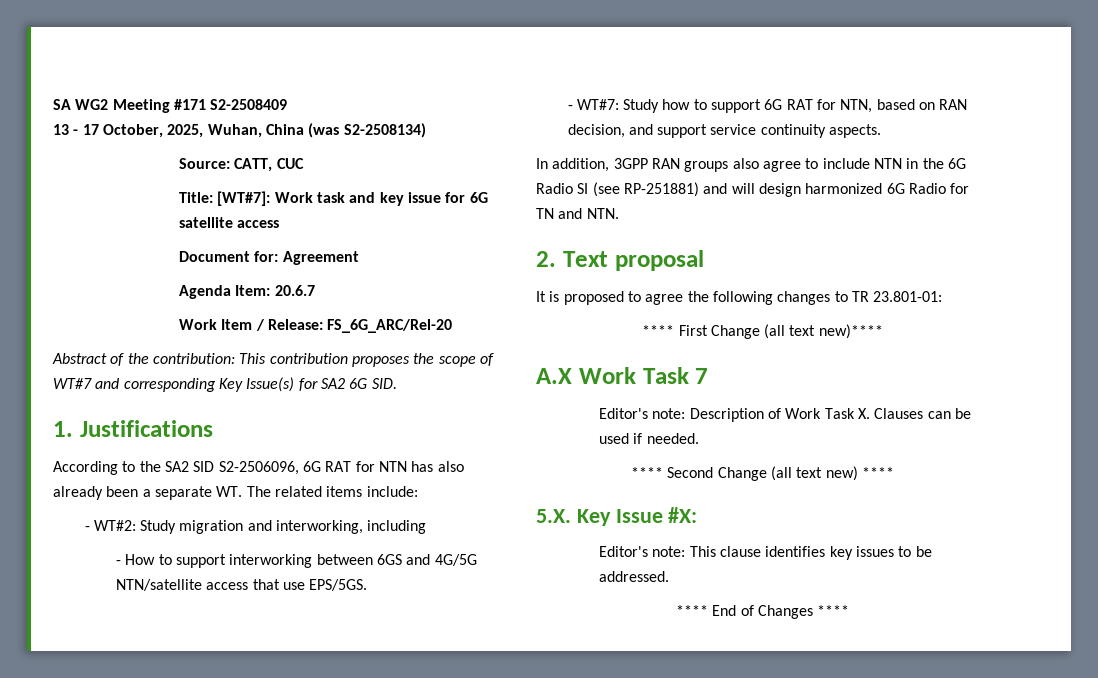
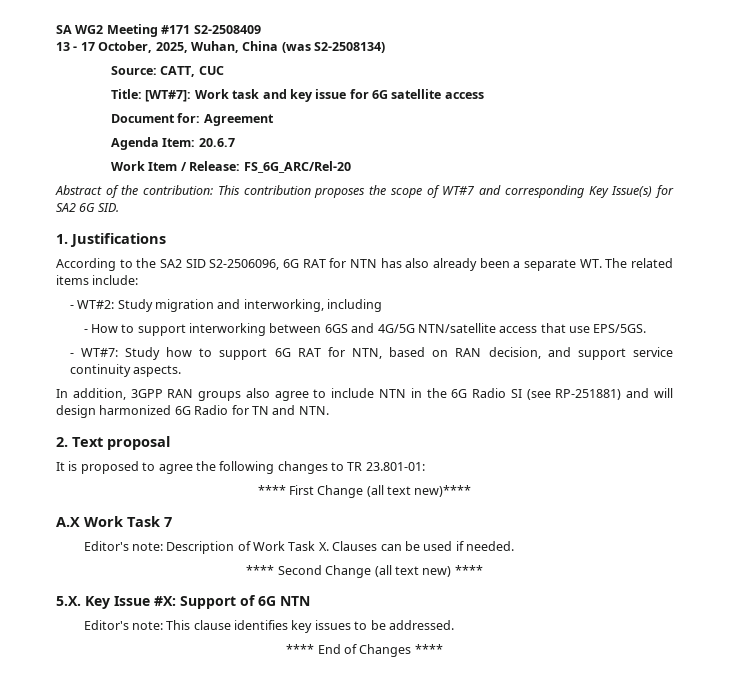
- 5.X. Key Issue #X:
+ 5.X. Key Issue #X: Support of 6G NTN

